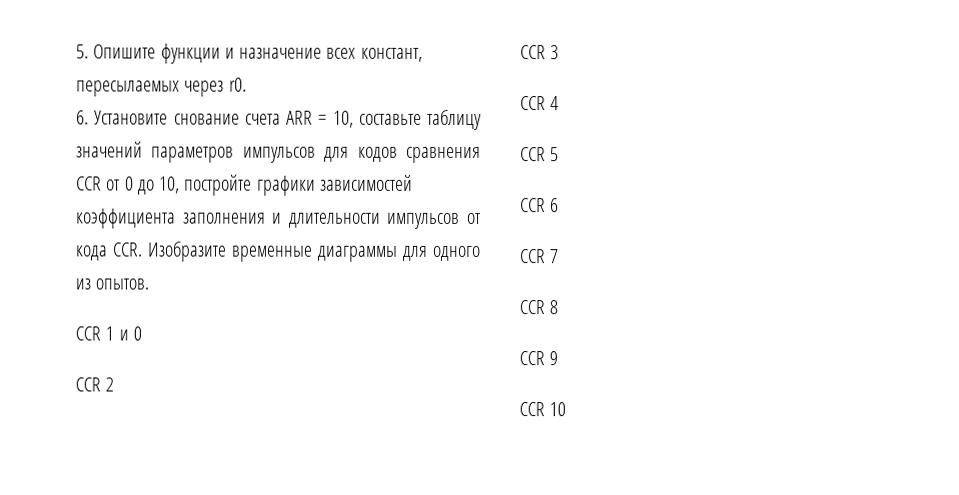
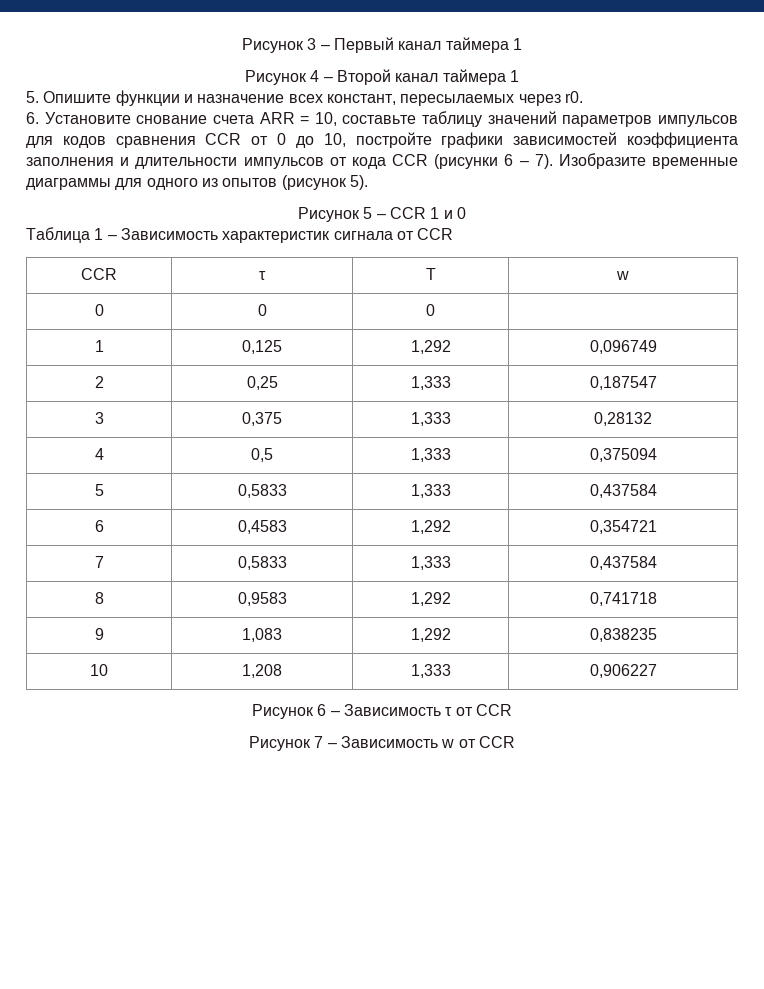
+ Рисунок 3 – Первый канал таймера 1
+ Рисунок 4 – Второй канал таймера 1
- 6. Установите снование счета ARR = 10, составьте таблицу значений параметров импульсов для кодов сравнения CCR от 0 до 10, постройте графики зависимостей коэффициента заполнения и длительности импульсов от кода CCR. Изобразите временные диаграммы для одного из опытов.
- CCR 1 и 0
- CCR 2
- CCR 3
- CCR 4
- CCR 5
- CCR 6
- CCR 7
- CCR 8
- CCR 9
- CCR 10
+ 6. Установите снование счета ARR = 10, составьте таблицу значений параметров импульсов для кодов сравнения CCR от 0 до 10, постройте графики зависимостей коэффициента заполнения и длительности импульсов от кода CCR (рисунки 6 – 7). Изобразите временные диаграммы для одного из опытов (рисунок 5).
+ Рисунок 5 – CCR 1 и 0
+ Таблица 1 – Зависимость характеристик сигнала от CCR
+ ССR | τ | T | w
+ 0 | 0 | 0 |
+ 1 | 0,125 | 1,292 | 0,096749
+ 2 | 0,25 | 1,333 | 0,187547
+ 3 | 0,375 | 1,333 | 0,28132
+ 4 | 0,5 | 1,333 | 0,375094
+ 5 | 0,5833 | 1,333 | 0,437584
+ 6 | 0,4583 | 1,292 | 0,354721
+ 7 | 0,5833 | 1,333 | 0,437584
+ 8 | 0,9583 | 1,292 | 0,741718
+ 9 | 1,083 | 1,292 | 0,838235
+ 10 | 1,208 | 1,333 | 0,906227
+ Рисунок 6 – Зависимость τ от CCR
+ Рисунок 7 – Зависимость w от CCR

